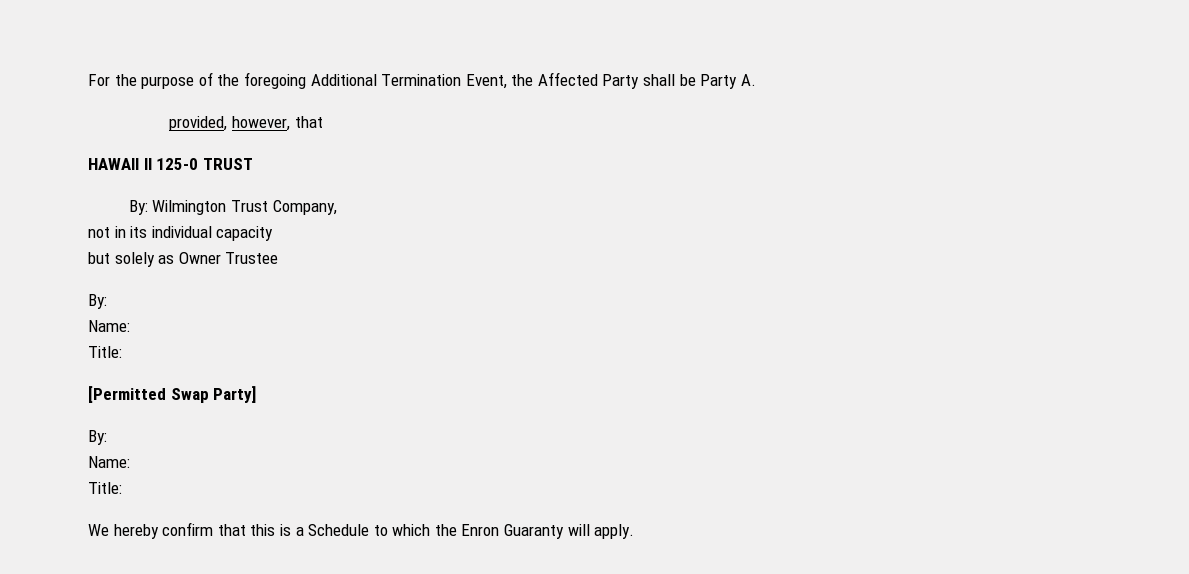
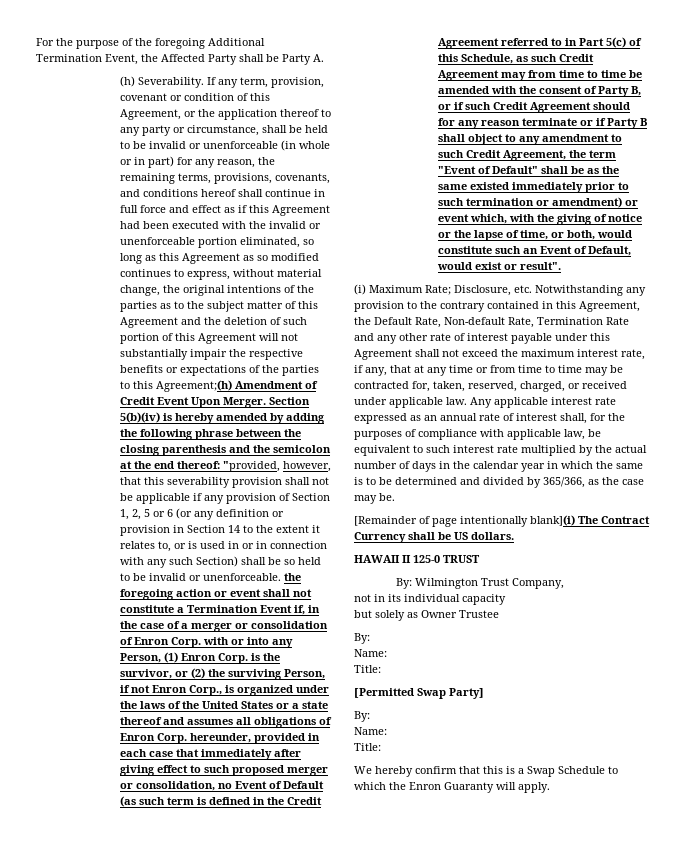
- provided, however, that
+ (h) Severability. If any term, provision, covenant or condition of this Agreement, or the application thereof to any party or circumstance, shall be held to be invalid or unenforceable (in whole or in part) for any reason, the remaining terms, provisions, covenants, and conditions hereof shall continue in full force and effect as if this Agreement had been executed with the invalid or unenforceable portion eliminated, so long as this Agreement as so modified continues to express, without material change, the original intentions of the parties as to the subject matter of this Agreement and the deletion of such portion of this Agreement will not substantially impair the respective benefits or expectations of the parties to this Agreement;(h) Amendment of Credit Event Upon Merger. Section 5(b)(iv) is hereby amended by adding the following phrase between the closing parenthesis and the semicolon at the end thereof: "provided, however, that this severability provision shall not be applicable if any provision of Section 1, 2, 5 or 6 (or any definition or provision in Section 14 to the extent it relates to, or is used in or in connection with any such Section) shall be so held to be invalid or unenforceable. the foregoing action or event shall not constitute a Termination Event if, in the case of a merger or consolidation of Enron Corp. with or into any Person, (1) Enron Corp. is the survivor, or (2) the surviving Person, if not Enron Corp., is organized under the laws of the United States or a state thereof and assumes all obligations of Enron Corp. hereunder, provided in each case that immediately after giving effect to such proposed merger or consolidation, no Event of Default (as such term is defined in the Credit Agreement referred to in Part 5(c) of this Schedule, as such Credit Agreement may from time to time be amended with the consent of Party B, or if such Credit Agreement should for any reason terminate or if Party B shall object to any amendment to such Credit Agreement, the term "Event of Default" shall be as the same existed immediately prior to such termination or amendment) or event which, with the giving of notice or the lapse of time, or both, would constitute such an Event of Default, would exist or result".
+ (i) Maximum Rate; Disclosure, etc. Notwithstanding any provision to the contrary contained in this Agreement, the Default Rate, Non-default Rate, Termination Rate and any other rate of interest payable under this Agreement shall not exceed the maximum interest rate, if any, that at any time or from time to time may be contracted for, taken, reserved, charged, or received under applicable law. Any applicable interest rate expressed as an annual rate of interest shall, for the purposes of compliance with applicable law, be equivalent to such interest rate multiplied by the actual number of days in the calendar year in which the same is to be determined and divided by 365/366, as the case may be.
+ [Remainder of page intentionally blank](i) The Contract Currency shall be US dollars.
- We hereby confirm that this is a Schedule to which the Enron Guaranty will apply.
+ We hereby confirm that this is a Swap Schedule to which the Enron Guaranty will apply.

